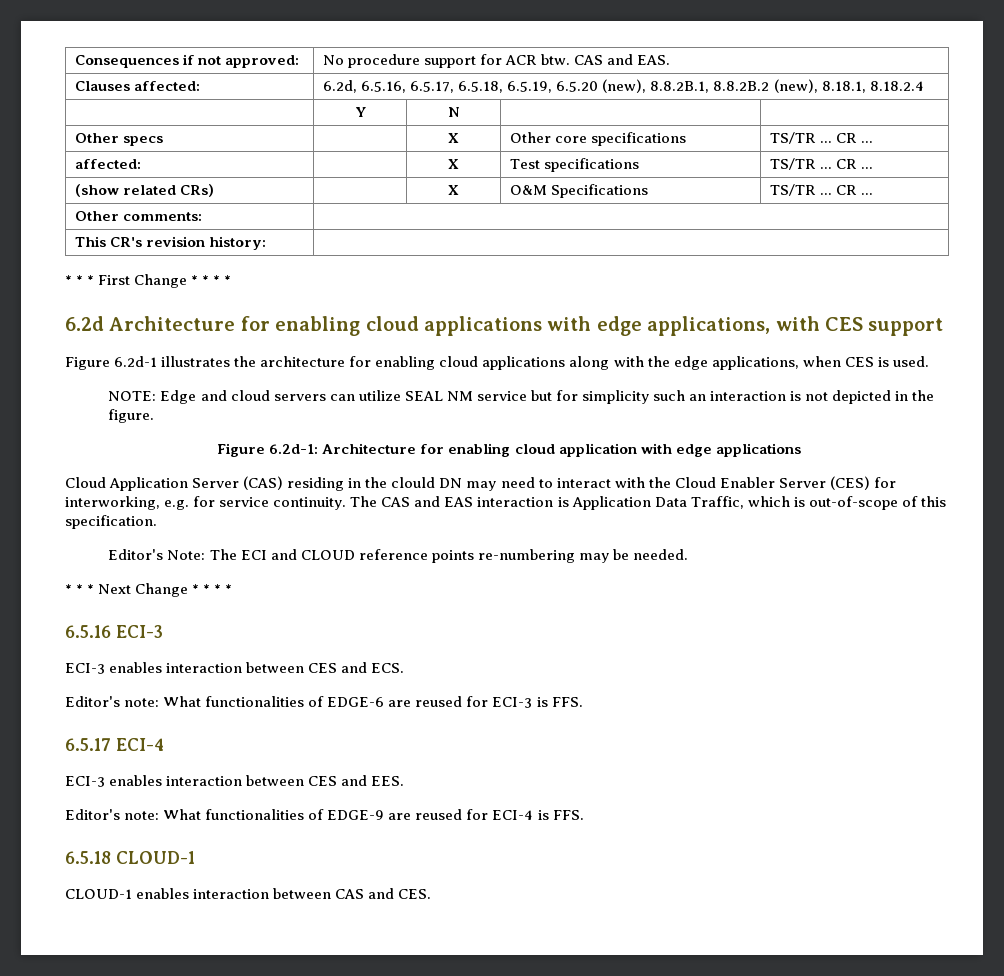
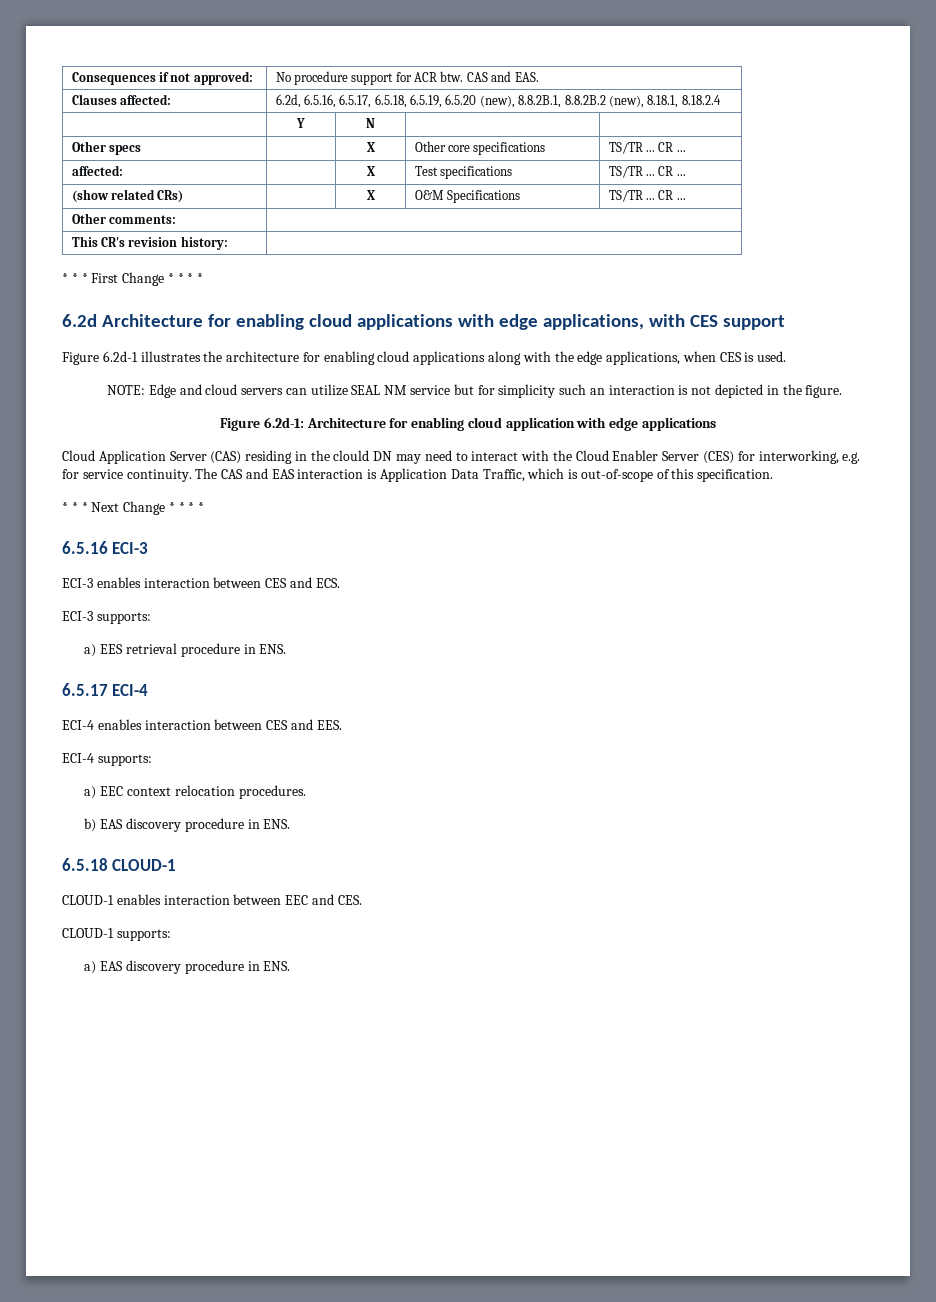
- Editor's Note: The ECI and CLOUD reference points re-numbering may be needed.
- Editor's note: What functionalities of EDGE-6 are reused for ECI-3 is FFS.
+ ECI-3 supports:
+ a) EES retrieval procedure in ENS.
- ECI-3 enables interaction between CES and EES.
+ ECI-4 enables interaction between CES and EES.
- Editor's note: What functionalities of EDGE-9 are reused for ECI-4 is FFS.
+ ECI-4 supports:
+ a) EEC context relocation procedures.
+ b) EAS discovery procedure in ENS.
- CLOUD-1 enables interaction between CAS and CES.
+ CLOUD-1 enables interaction between EEC and CES.
+ CLOUD-1 supports:
+ a) EAS discovery procedure in ENS.

